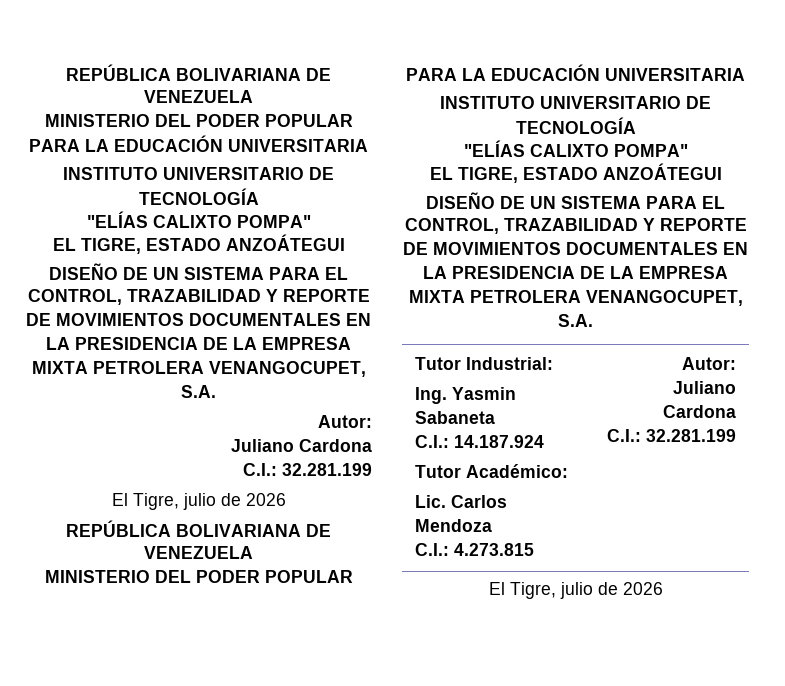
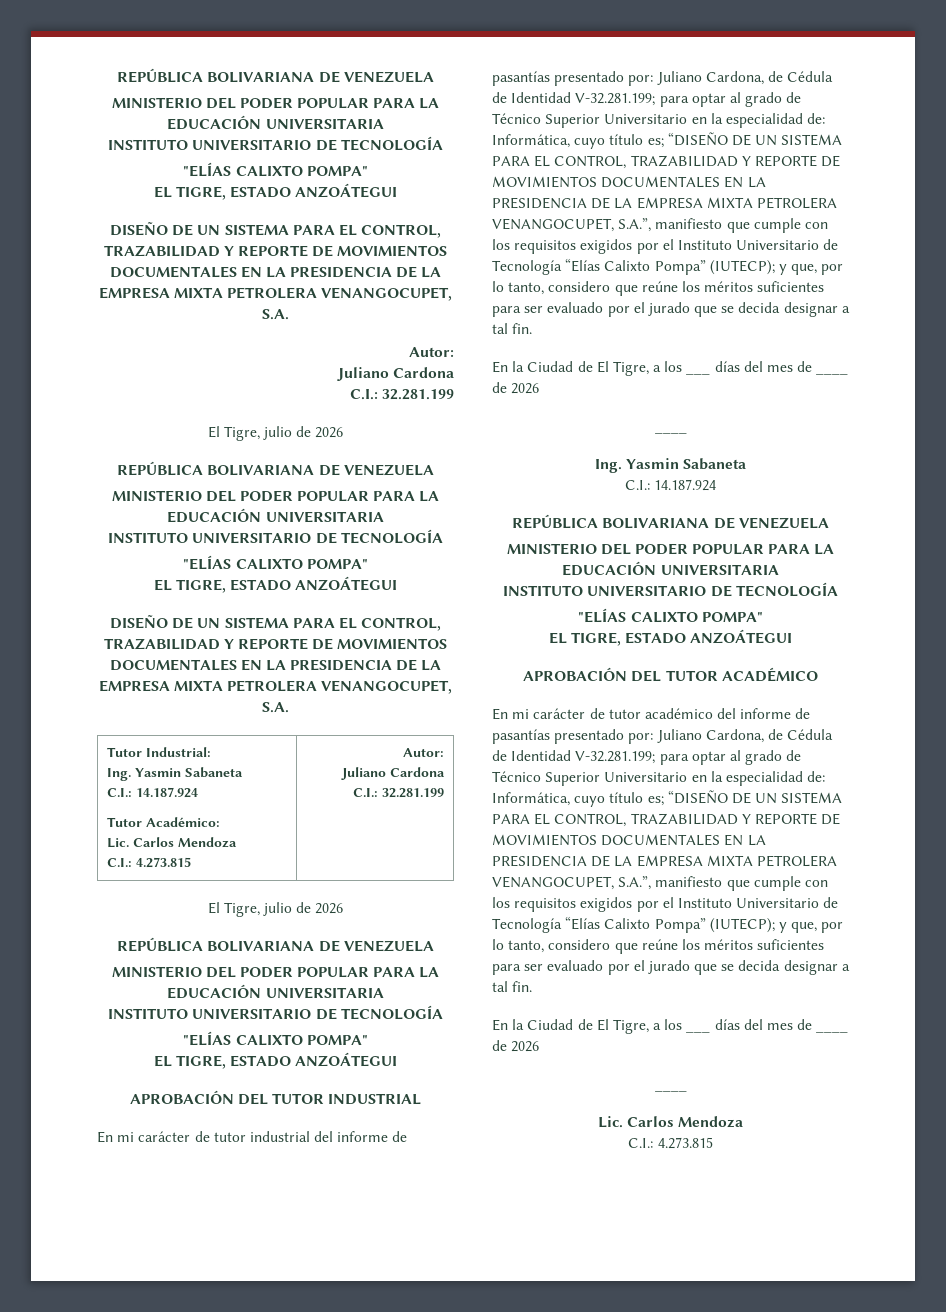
  Tutor Industrial:
  Ing. Yasmin Sabaneta
  C.I.: 14.187.924
  Tutor Académico:
  Lic. Carlos Mendoza
  C.I.: 4.273.815 | Autor:
  Juliano Cardona
  C.I.: 32.281.199
  El Tigre, julio de 2026
+ REPÚBLICA BOLIVARIANA DE VENEZUELA
+ MINISTERIO DEL PODER POPULAR PARA LA EDUCACIÓN UNIVERSITARIA
+ INSTITUTO UNIVERSITARIO DE TECNOLOGÍA
+ "ELÍAS CALIXTO POMPA"
+ EL TIGRE, ESTADO ANZOÁTEGUI
+ APROBACIÓN DEL TUTOR INDUSTRIAL
+ En mi carácter de tutor industrial del informe de pasantías presentado por: Juliano Cardona, de Cédula de Identidad V-32.281.199; para optar al grado de Técnico Superior Universitario en la especialidad de: Informática, cuyo título es; “DISEÑO DE UN SISTEMA PARA EL CONTROL, TRAZABILIDAD Y REPORTE DE MOVIMIENTOS DOCUMENTALES EN LA PRESIDENCIA DE LA EMPRESA MIXTA PETROLERA VENANGOCUPET, S.A.”, manifiesto que cumple con los requisitos exigidos por el Instituto Universitario de Tecnología “Elías Calixto Pompa” (IUTECP); y que, por lo tanto, considero que reúne los méritos suficientes para ser evaluado por el jurado que se decida designar a tal fin.
+ En la Ciudad de El Tigre, a los ___ días del mes de ____ de 2026
+ ____
+ Ing. Yasmin Sabaneta
+ C.I.: 14.187.924
+ REPÚBLICA BOLIVARIANA DE VENEZUELA
+ MINISTERIO DEL PODER POPULAR PARA LA EDUCACIÓN UNIVERSITARIA
+ INSTITUTO UNIVERSITARIO DE TECNOLOGÍA
+ "ELÍAS CALIXTO POMPA"
+ EL TIGRE, ESTADO ANZOÁTEGUI
+ APROBACIÓN DEL TUTOR ACADÉMICO
+ En mi carácter de tutor académico del informe de pasantías presentado por: Juliano Cardona, de Cédula de Identidad V-32.281.199; para optar al grado de Técnico Superior Universitario en la especialidad de: Informática, cuyo título es; “DISEÑO DE UN SISTEMA PARA EL CONTROL, TRAZABILIDAD Y REPORTE DE MOVIMIENTOS DOCUMENTALES EN LA PRESIDENCIA DE LA EMPRESA MIXTA PETROLERA VENANGOCUPET, S.A.”, manifiesto que cumple con los requisitos exigidos por el Instituto Universitario de Tecnología “Elías Calixto Pompa” (IUTECP); y que, por lo tanto, considero que reúne los méritos suficientes para ser evaluado por el jurado que se decida designar a tal fin.
+ En la Ciudad de El Tigre, a los ___ días del mes de ____ de 2026
+ ____
+ Lic. Carlos Mendoza
+ C.I.: 4.273.815

